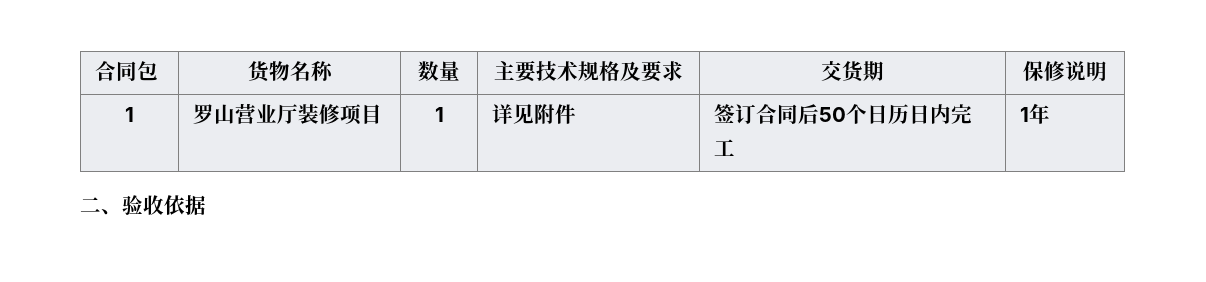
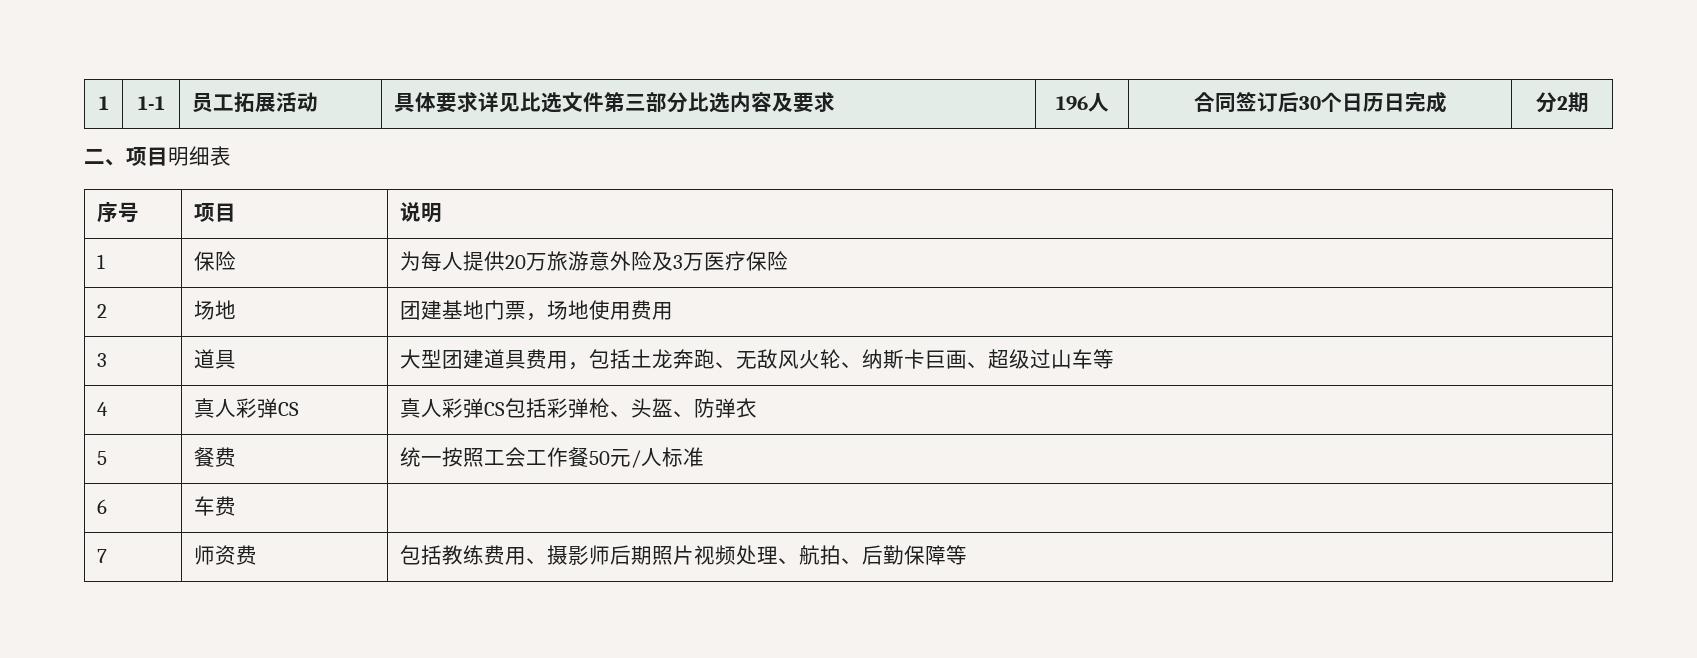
- 合同包 | 货物名称 | 数量 | 主要技术规格及要求 | 交货期 | 保修说明
- 1 | 罗山营业厅装修项目 | 1 | 详见附件 | 签订合同后50个日历日内完工 | 1年
- 二、验收依据
+ 1 | 1-1 | 员工拓展活动 | 具体要求详见比选文件第三部分比选内容及要求 | 196人 | 合同签订后30个日历日完成 | 分2期
+ 二、项目明细表
+ 序号 | 项目 | 说明
+ 1 | 保险 | 为每人提供20万旅游意外险及3万医疗保险
+ 2 | 场地 | 团建基地门票，场地使用费用
+ 3 | 道具 | 大型团建道具费用，包括土龙奔跑、无敌风火轮、纳斯卡巨画、超级过山车等
+ 4 | 真人彩弹CS | 真人彩弹CS包括彩弹枪、头盔、防弹衣
+ 5 | 餐费 | 统一按照工会工作餐50元/人标准
+ 6 | 车费 |
+ 7 | 师资费 | 包括教练费用、摄影师后期照片视频处理、航拍、后勤保障等

